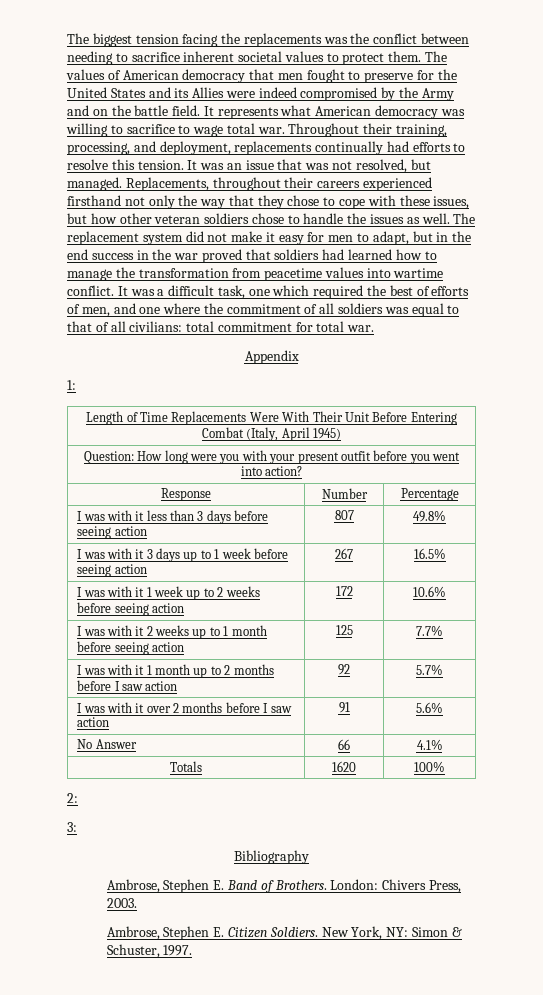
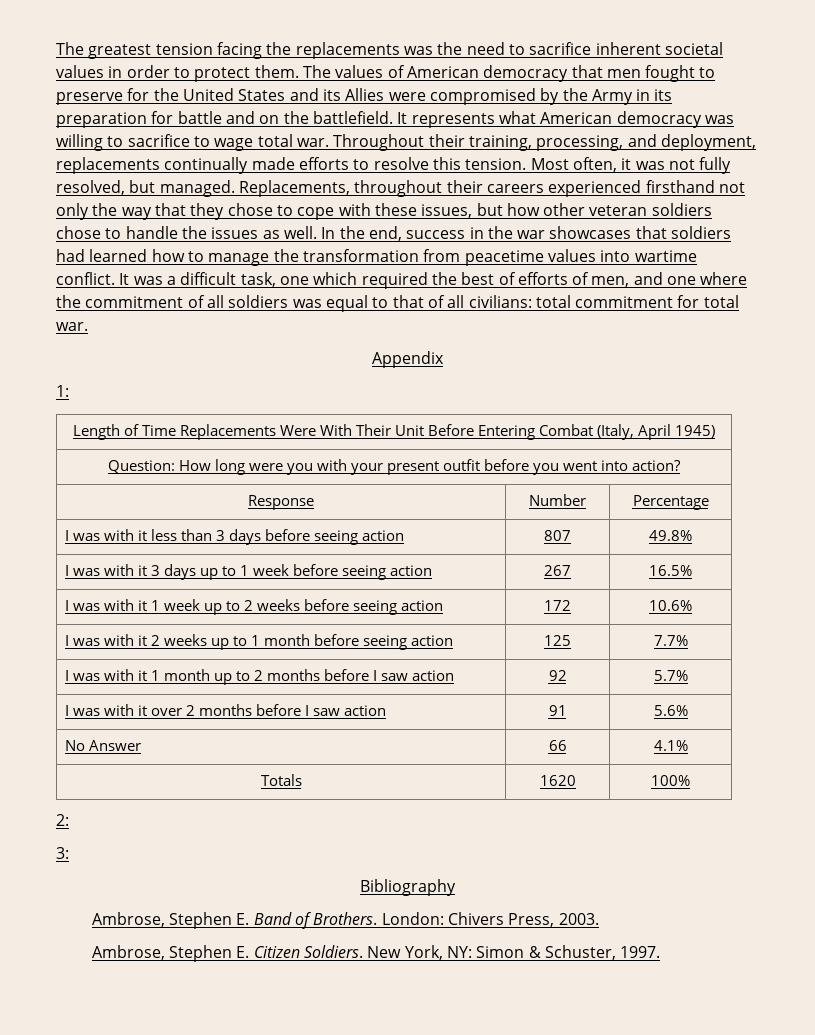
- The biggest tension facing the replacements was the conflict between needing to sacrifice inherent societal values to protect them.
+ The greatest tension facing the replacements was the need to sacrifice inherent societal values in order to protect them.
- The values of American democracy that men fought to preserve for the United States and its Allies were indeed compromised by the Army and on the battle field.
+ The values of American democracy that men fought to preserve for the United States and its Allies were compromised by the Army in its preparation for battle and on the battlefield.
- Throughout their training, processing, and deployment, replacements continually had efforts to resolve this tension.
+ Throughout their training, processing, and deployment, replacements continually made efforts to resolve this tension.
- It was an issue that was not resolved, but managed.
+ Most often, it was not fully resolved, but managed.
- The replacement system did not make it easy for men to adapt, but in the end success in the war proved that soldiers had learned how to manage the transformation from peacetime values into wartime conflict.
+ In the end, success in the war showcases that soldiers had learned how to manage the transformation from peacetime values into wartime conflict.

